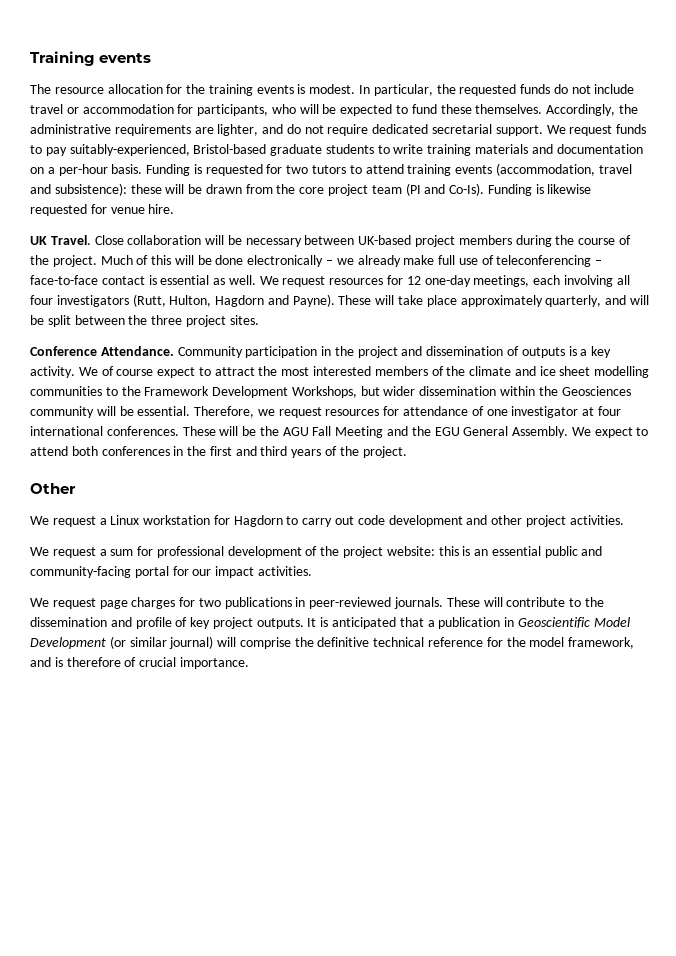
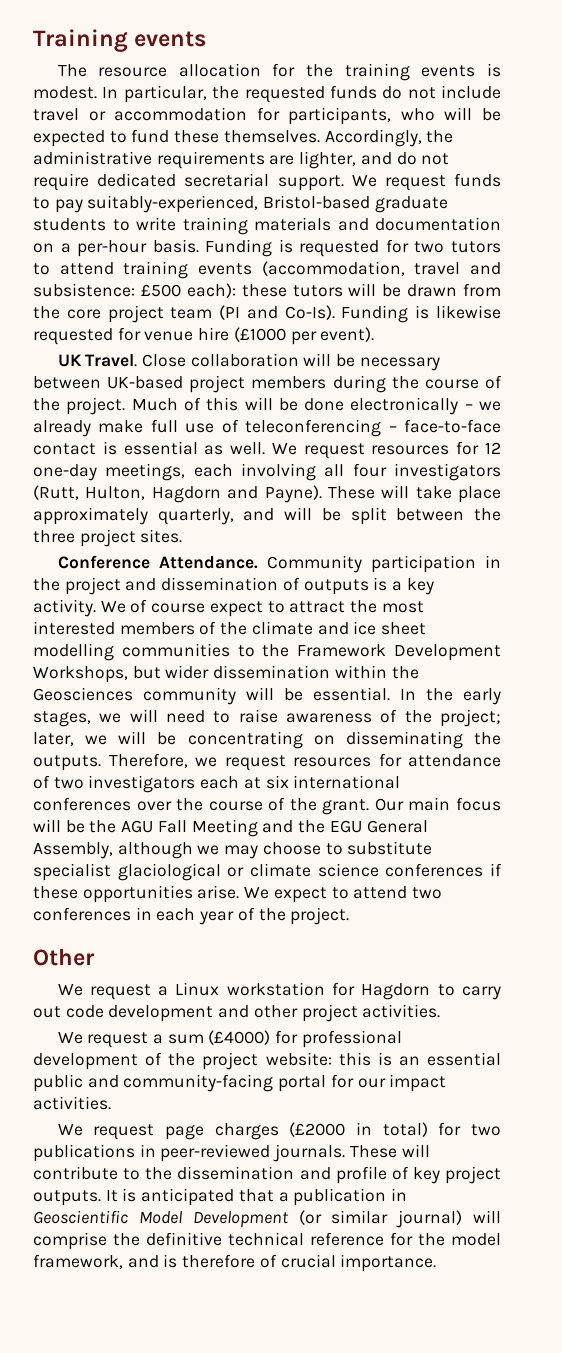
- Funding is requested for two tutors to attend training events (accommodation, travel and subsistence): these will be drawn from the core project team (PI and Co-Is).
+ Funding is requested for two tutors to attend training events (accommodation, travel and subsistence: £500 each): these tutors will be drawn from the core project team (PI and Co-Is).
- Funding is likewise requested for venue hire.
+ Funding is likewise requested for venue hire (£1000 per event).
+ In the early stages, we will need to raise awareness of the project; later, we will be concentrating on disseminating the outputs.
- Therefore, we request resources for attendance of one investigator at four international conferences. These will be the AGU Fall Meeting and the EGU General Assembly.
+ Therefore, we request resources for attendance of two investigators each at six international conferences over the course of the grant. Our main focus will be the AGU Fall Meeting and the EGU General Assembly, although we may choose to substitute specialist glaciological or climate science conferences if these opportunities arise.
- We expect to attend both conferences in the first and third years of the project.
+ We expect to attend two conferences in each year of the project.
- We request a sum for professional development of the project website: this is an essential public and community-facing portal for our impact activities.
+ We request a sum (£4000) for professional development of the project website: this is an essential public and community-facing portal for our impact activities.
- We request page charges for two publications in peer-reviewed journals.
+ We request page charges (£2000 in total) for two publications in peer-reviewed journals.

